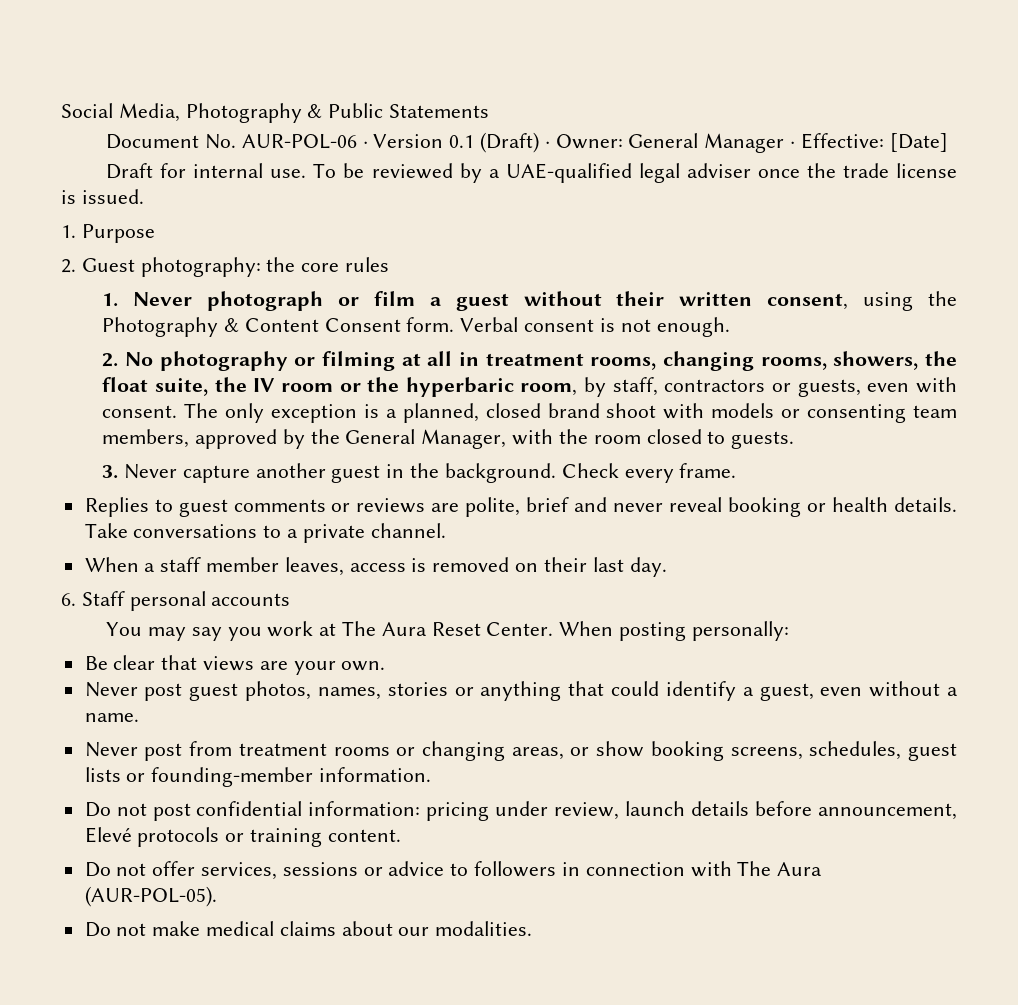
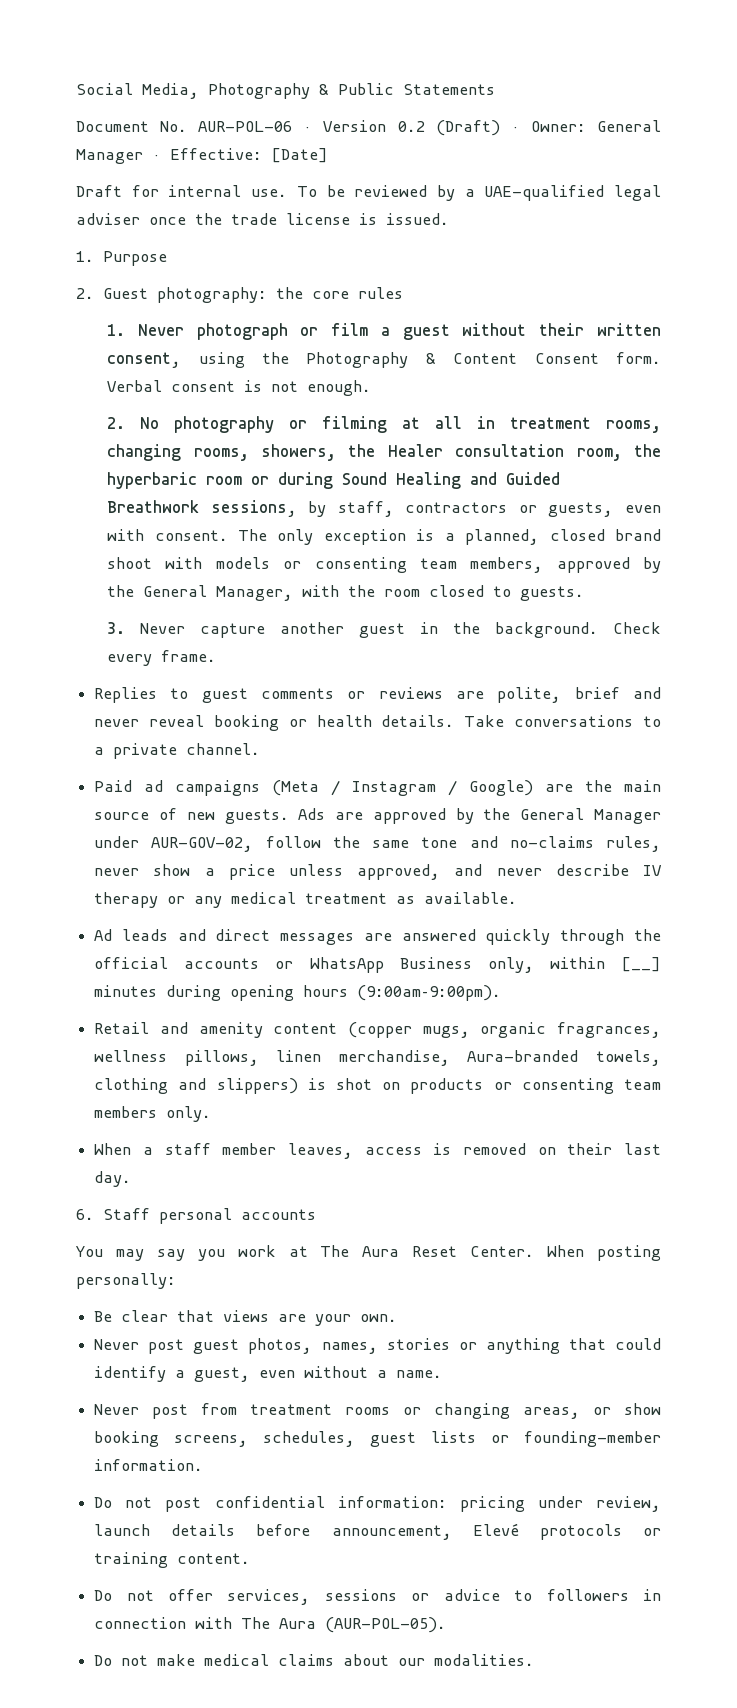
- Document No. AUR-POL-06 · Version 0.1 (Draft) · Owner: General Manager · Effective: [Date]
+ Document No. AUR-POL-06 · Version 0.2 (Draft) · Owner: General Manager · Effective: [Date]
- 2. No photography or filming at all in treatment rooms, changing rooms, showers, the float suite, the IV room or the hyperbaric room, by staff, contractors or guests, even with consent.
+ 2. No photography or filming at all in treatment rooms, changing rooms, showers, the Healer consultation room, the hyperbaric room or during Sound Healing and Guided Breathwork sessions, by staff, contractors or guests, even with consent.
+ Paid ad campaigns (Meta / Instagram / Google) are the main source of new guests. Ads are approved by the General Manager under AUR-GOV-02, follow the same tone and no-claims rules, never show a price unless approved, and never describe IV therapy or any medical treatment as available.
+ Ad leads and direct messages are answered quickly through the official accounts or WhatsApp Business only, within [__] minutes during opening hours (9:00am–9:00pm).
+ Retail and amenity content (copper mugs, organic fragrances, wellness pillows, linen merchandise, Aura-branded towels, clothing and slippers) is shot on products or consenting team members only.

